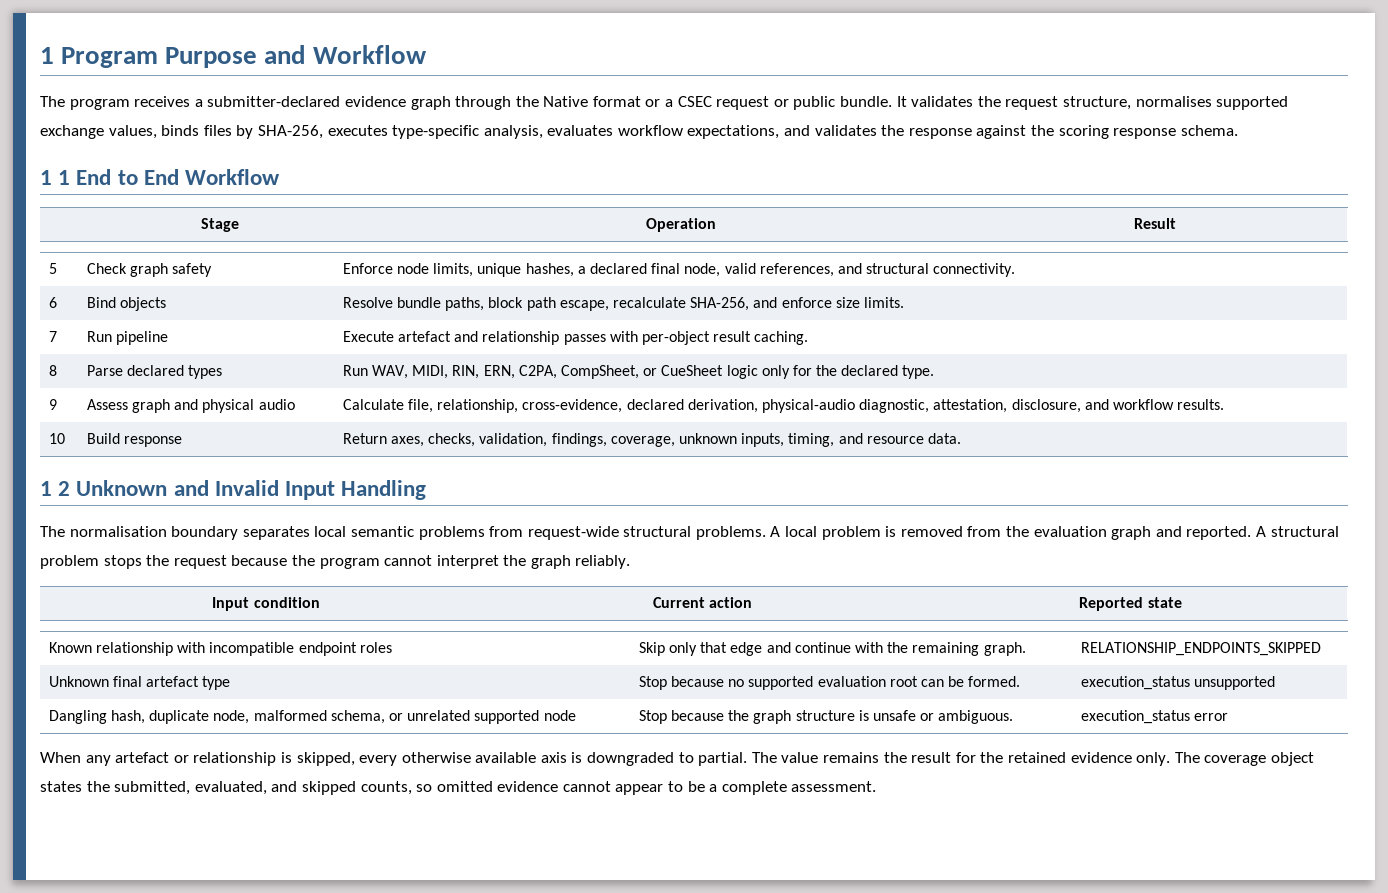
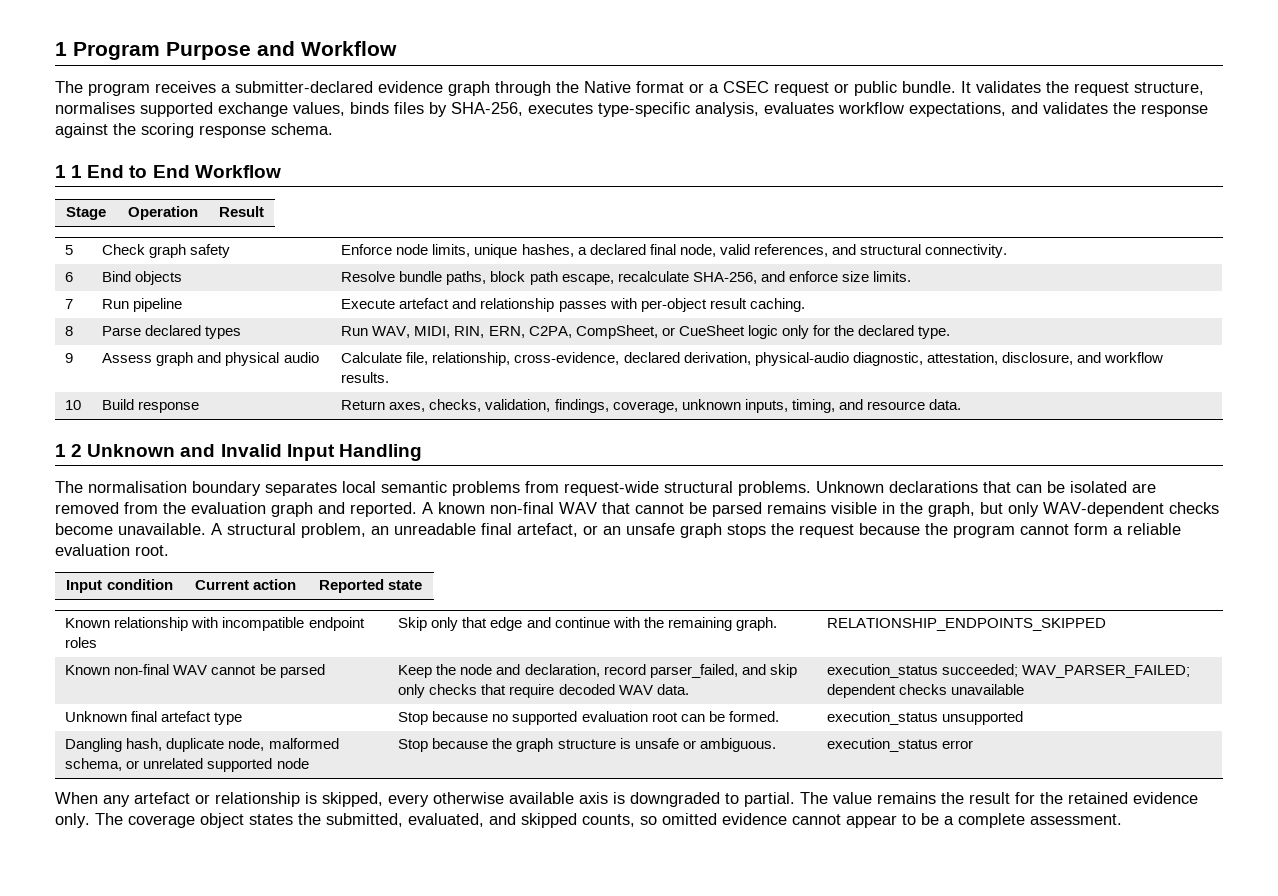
- A local problem is removed from the evaluation graph and reported.
+ Unknown declarations that can be isolated are removed from the evaluation graph and reported.
- A structural problem stops the request because the program cannot interpret the graph reliably.
+ A known non-final WAV that cannot be parsed remains visible in the graph, but only WAV-dependent checks become unavailable. A structural problem, an unreadable final artefact, or an unsafe graph stops the request because the program cannot form a reliable evaluation root.
+ Known non-final WAV cannot be parsed | Keep the node and declaration, record parser_failed, and skip only checks that require decoded WAV data. | execution_status succeeded; WAV_PARSER_FAILED; dependent checks unavailable

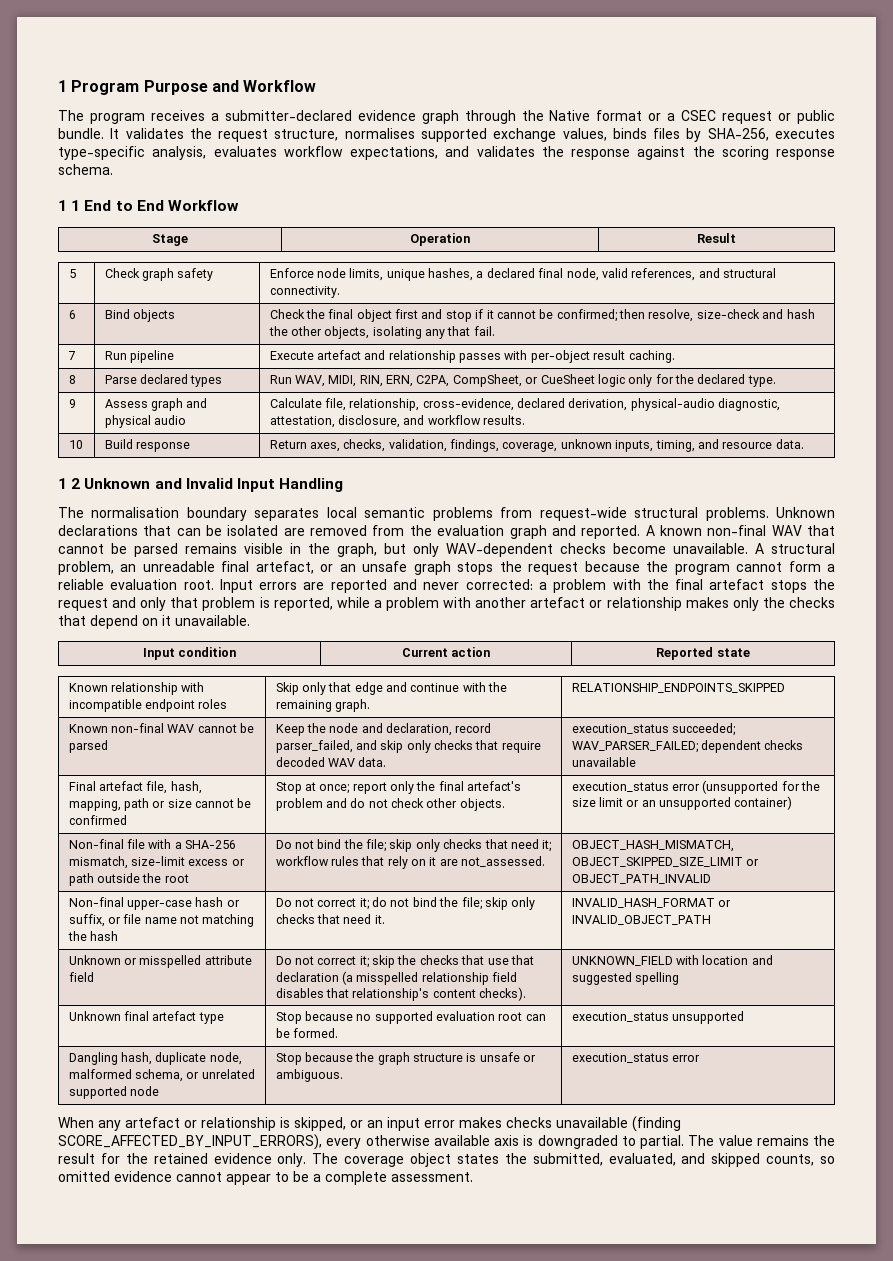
- 6 | Bind objects | Resolve bundle paths, block path escape, recalculate SHA-256, and enforce size limits.
+ 6 | Bind objects | Check the final object first and stop if it cannot be confirmed; then resolve, size-check and hash the other objects, isolating any that fail.
+ Input errors are reported and never corrected: a problem with the final artefact stops the request and only that problem is reported, while a problem with another artefact or relationship makes only the checks that depend on it unavailable.
+ Final artefact file, hash, mapping, path or size cannot be confirmed | Stop at once; report only the final artefact's problem and do not check other objects. | execution_status error (unsupported for the size limit or an unsupported container)
+ Non-final file with a SHA-256 mismatch, size-limit excess or path outside the root | Do not bind the file; skip only checks that need it; workflow rules that rely on it are not_assessed. | OBJECT_HASH_MISMATCH, OBJECT_SKIPPED_SIZE_LIMIT or OBJECT_PATH_INVALID
+ Non-final upper-case hash or suffix, or file name not matching the hash | Do not correct it; do not bind the file; skip only checks that need it. | INVALID_HASH_FORMAT or INVALID_OBJECT_PATH
+ Unknown or misspelled attribute field | Do not correct it; skip the checks that use that declaration (a misspelled relationship field disables that relationship's content checks). | UNKNOWN_FIELD with location and suggested spelling
- When any artefact or relationship is skipped, every otherwise available axis is downgraded to partial.
+ When any artefact or relationship is skipped, or an input error makes checks unavailable (finding SCORE_AFFECTED_BY_INPUT_ERRORS), every otherwise available axis is downgraded to partial.

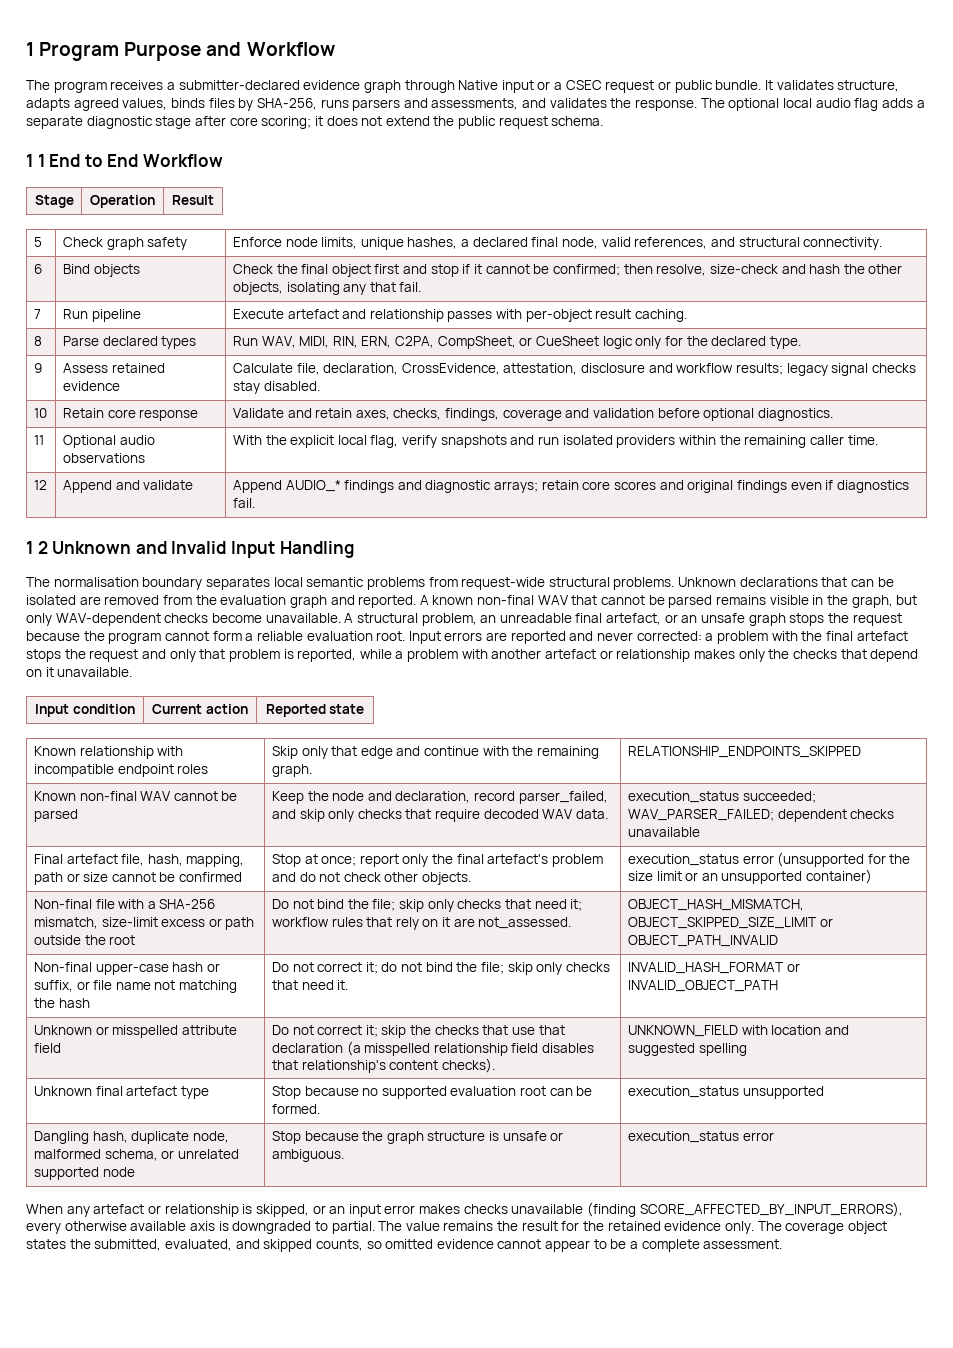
- The program receives a submitter-declared evidence graph through the Native format or a CSEC request or public bundle.
+ The program receives a submitter-declared evidence graph through Native input or a CSEC request or public bundle.
- It validates the request structure, normalises supported exchange values, binds files by SHA-256, executes type-specific analysis, evaluates workflow expectations, and validates the response against the scoring response schema.
+ It validates structure, adapts agreed values, binds files by SHA-256, runs parsers and assessments, and validates the response. The optional local audio flag adds a separate diagnostic stage after core scoring; it does not extend the public request schema.
- 9 | Assess graph and physical audio | Calculate file, relationship, cross-evidence, declared derivation, physical-audio diagnostic, attestation, disclosure, and workflow results.
+ 9 | Assess retained evidence | Calculate file, declaration, CrossEvidence, attestation, disclosure and workflow results; legacy signal checks stay disabled.
- 10 | Build response | Return axes, checks, validation, findings, coverage, unknown inputs, timing, and resource data.
+ 10 | Retain core response | Validate and retain axes, checks, findings, coverage and validation before optional diagnostics.
+ 11 | Optional audio observations | With the explicit local flag, verify snapshots and run isolated providers within the remaining caller time.
+ 12 | Append and validate | Append AUDIO_* findings and diagnostic arrays; retain core scores and original findings even if diagnostics fail.

